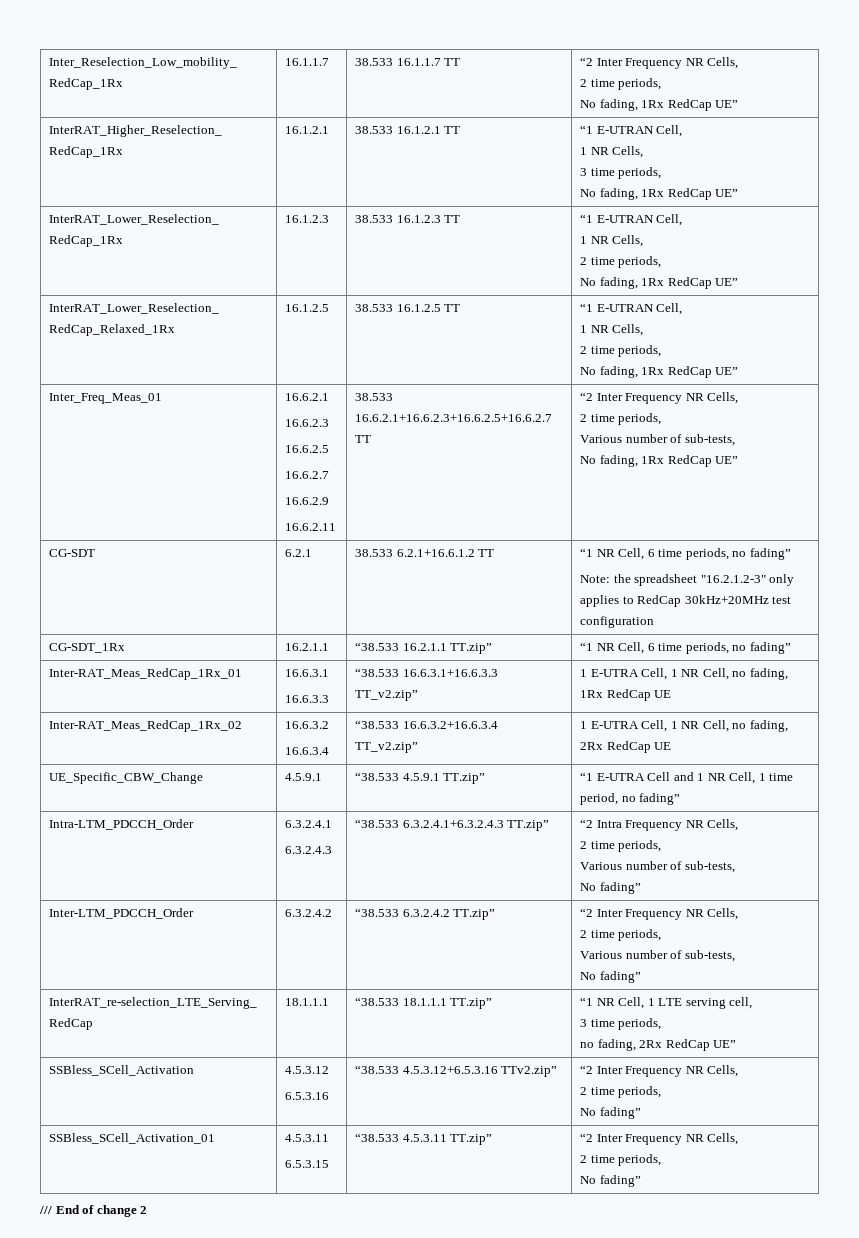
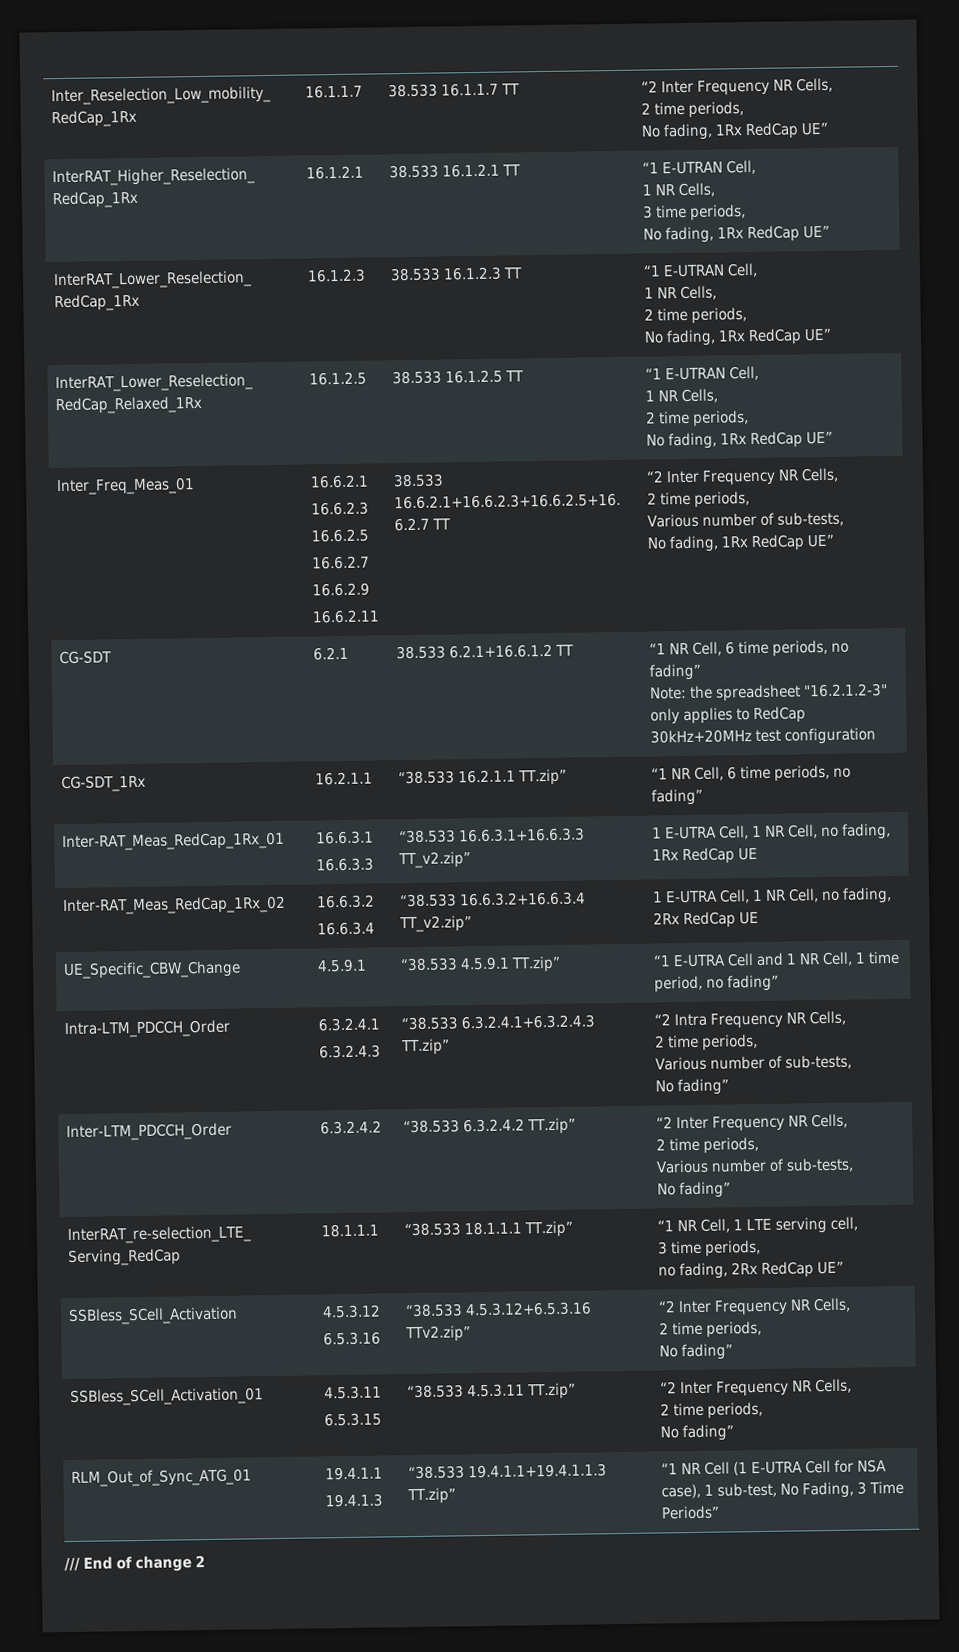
+ RLM_Out_of_Sync_ATG_01 | 19.4.1.1
+ 19.4.1.3 | “38.533 19.4.1.1+19.4.1.1.3 TT.zip” | “1 NR Cell (1 E-UTRA Cell for NSA case), 1 sub-test, No Fading, 3 Time Periods”

